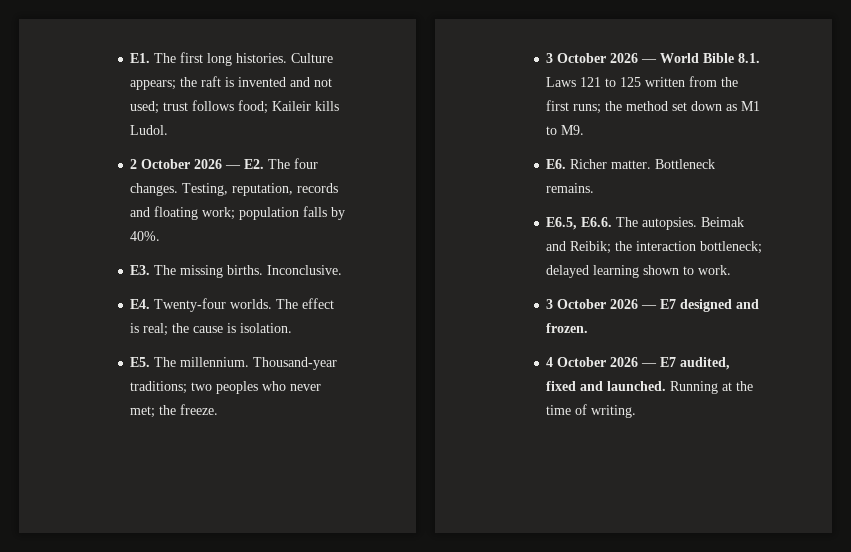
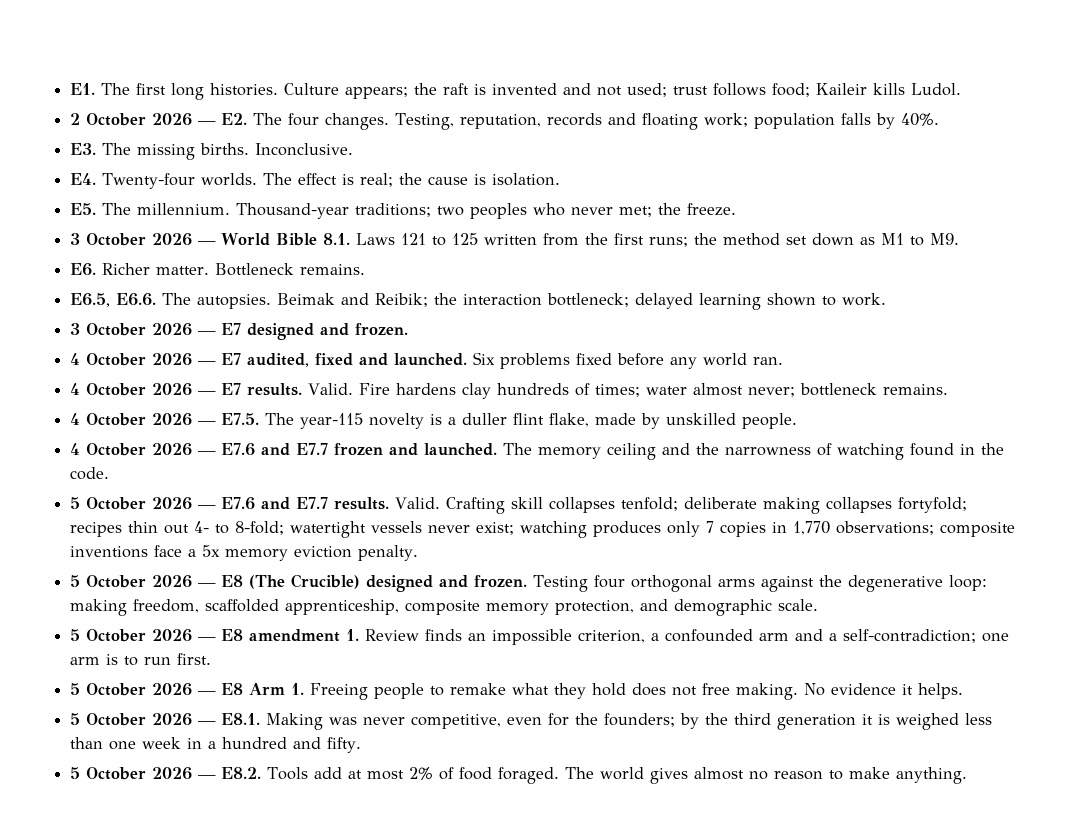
- Running at the time of writing.
+ Six problems fixed before any world ran.
+ 4 October 2026 — E7 results. Valid. Fire hardens clay hundreds of times; water almost never; bottleneck remains.
+ 4 October 2026 — E7.5. The year-115 novelty is a duller flint flake, made by unskilled people.
+ 4 October 2026 — E7.6 and E7.7 frozen and launched. The memory ceiling and the narrowness of watching found in the code.
+ 5 October 2026 — E7.6 and E7.7 results. Valid. Crafting skill collapses tenfold; deliberate making collapses fortyfold; recipes thin out 4- to 8-fold; watertight vessels never exist; watching produces only 7 copies in 1,770 observations; composite inventions face a 5x memory eviction penalty.
+ 5 October 2026 — E8 (The Crucible) designed and frozen. Testing four orthogonal arms against the degenerative loop: making freedom, scaffolded apprenticeship, composite memory protection, and demographic scale.
+ 5 October 2026 — E8 amendment 1. Review finds an impossible criterion, a confounded arm and a self-contradiction; one arm is to run first.
+ 5 October 2026 — E8 Arm 1. Freeing people to remake what they hold does not free making. No evidence it helps.
+ 5 October 2026 — E8.1. Making was never competitive, even for the founders; by the third generation it is weighed less than one week in a hundred and fifty.
+ 5 October 2026 — E8.2. Tools add at most 2% of food foraged. The world gives almost no reason to make anything.

